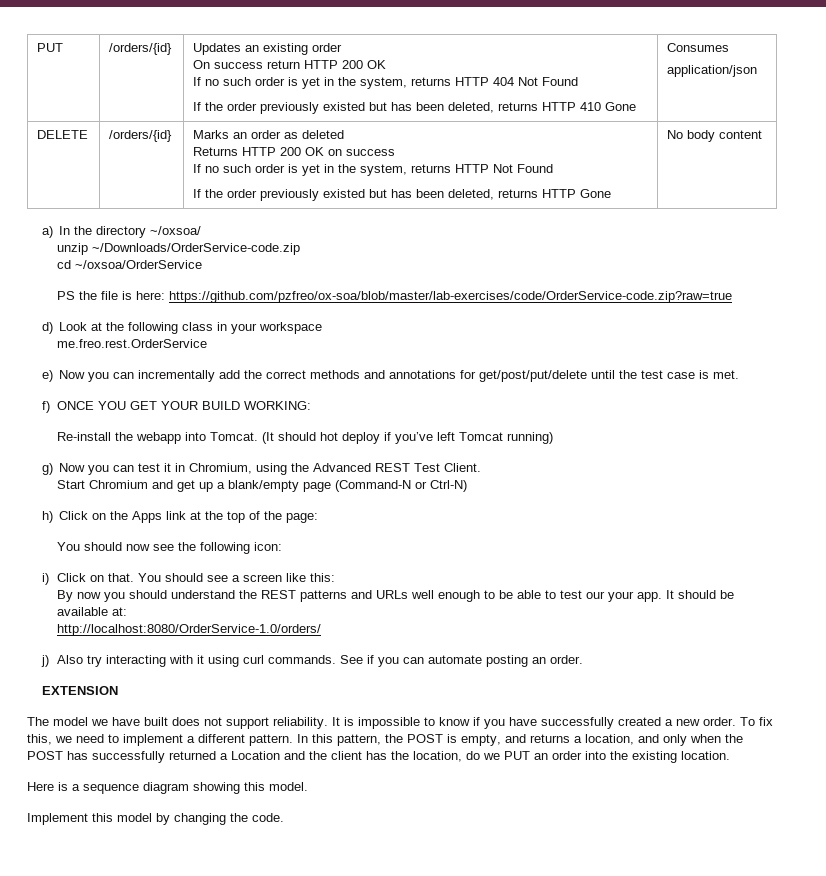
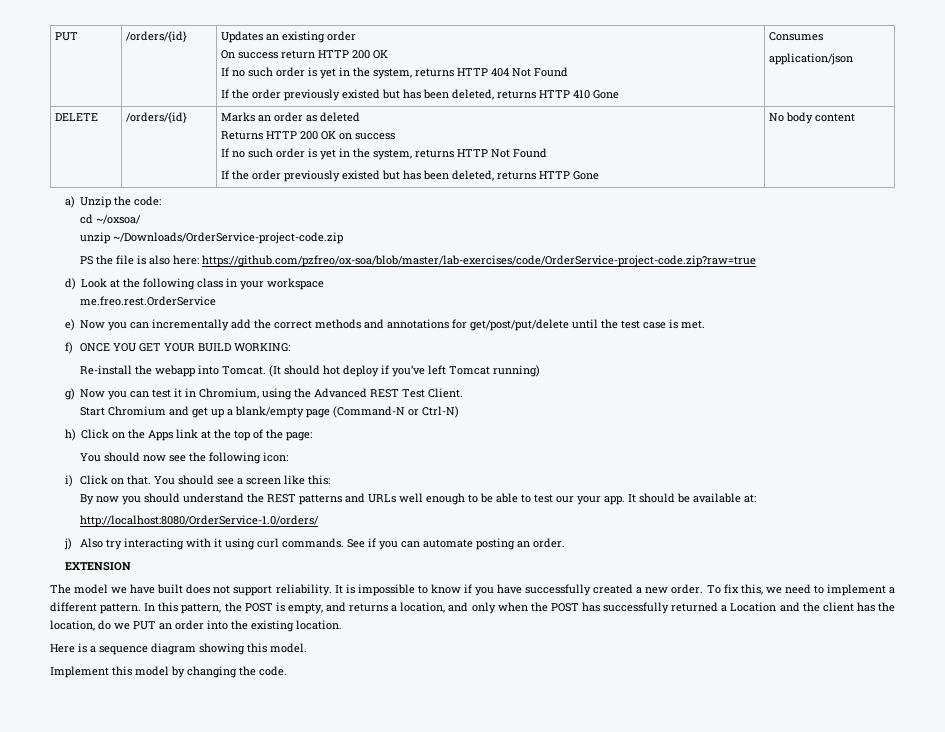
- a) In the directory ~/oxsoa/
+ a) Unzip the code:
+ cd ~/oxsoa/
- unzip ~/Downloads/OrderService-code.zip
- cd ~/oxsoa/OrderService
+ unzip ~/Downloads/OrderService-project-code.zip
- PS the file is here: https://github.com/pzfreo/ox-soa/blob/master/lab-exercises/code/OrderService-code.zip?raw=true
+ PS the file is also here: https://github.com/pzfreo/ox-soa/blob/master/lab-exercises/code/OrderService-project-code.zip?raw=true

